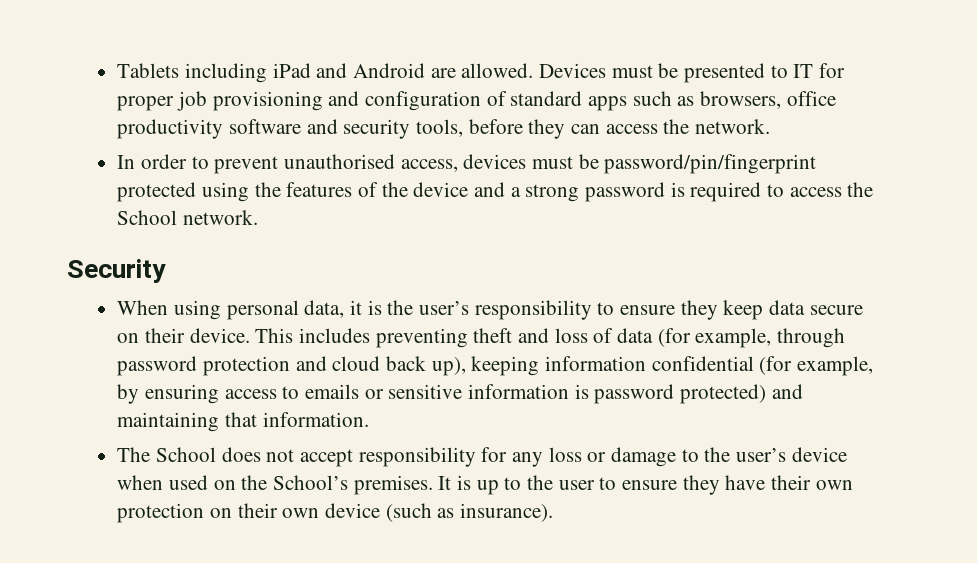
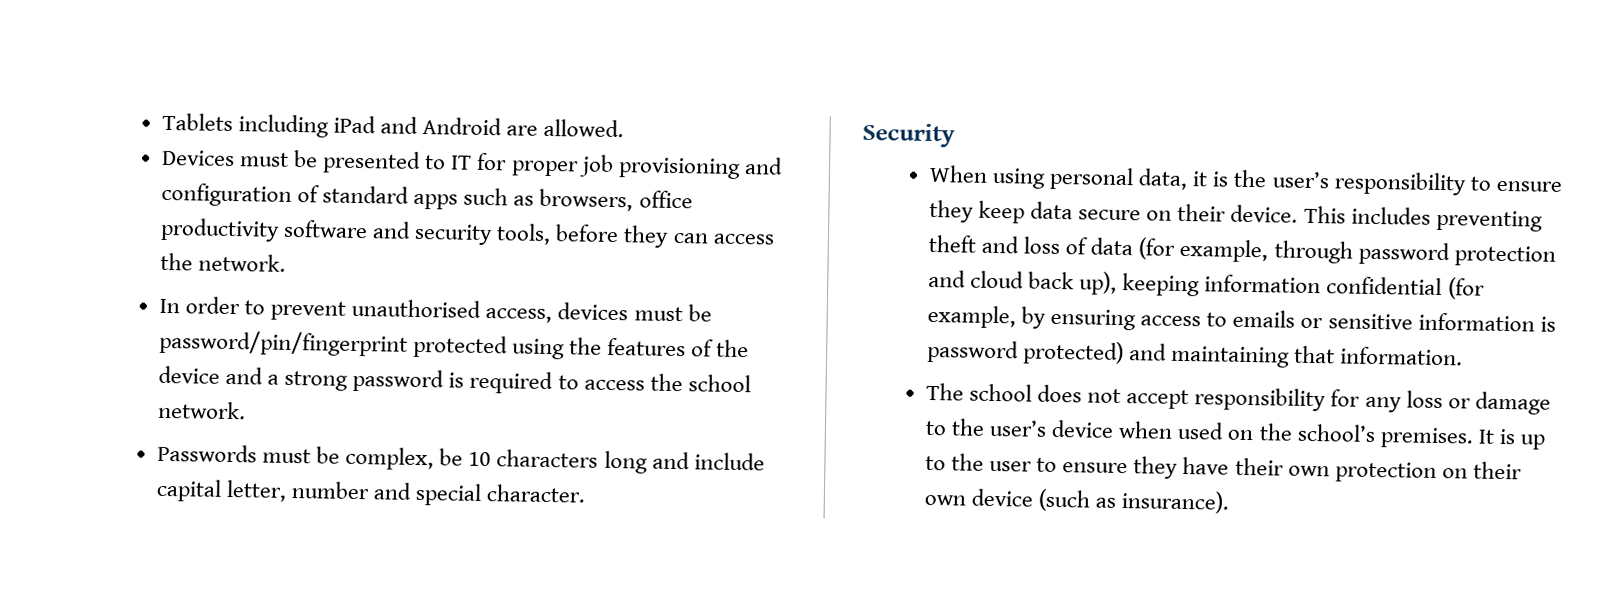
- Tablets including iPad and Android are allowed. Devices must be presented to IT for proper job provisioning and configuration of standard apps such as browsers, office productivity software and security tools, before they can access the network.
+ Tablets including iPad and Android are allowed.
+ Devices must be presented to IT for proper job provisioning and configuration of standard apps such as browsers, office productivity software and security tools, before they can access the network.
- In order to prevent unauthorised access, devices must be password/pin/fingerprint protected using the features of the device and a strong password is required to access the School network.
+ In order to prevent unauthorised access, devices must be password/pin/fingerprint protected using the features of the device and a strong password is required to access the school network.
+ Passwords must be complex, be 10 characters long and include capital letter, number and special character.
- The School does not accept responsibility for any loss or damage to the user’s device when used on the School’s premises.
+ The school does not accept responsibility for any loss or damage to the user’s device when used on the school’s premises.

